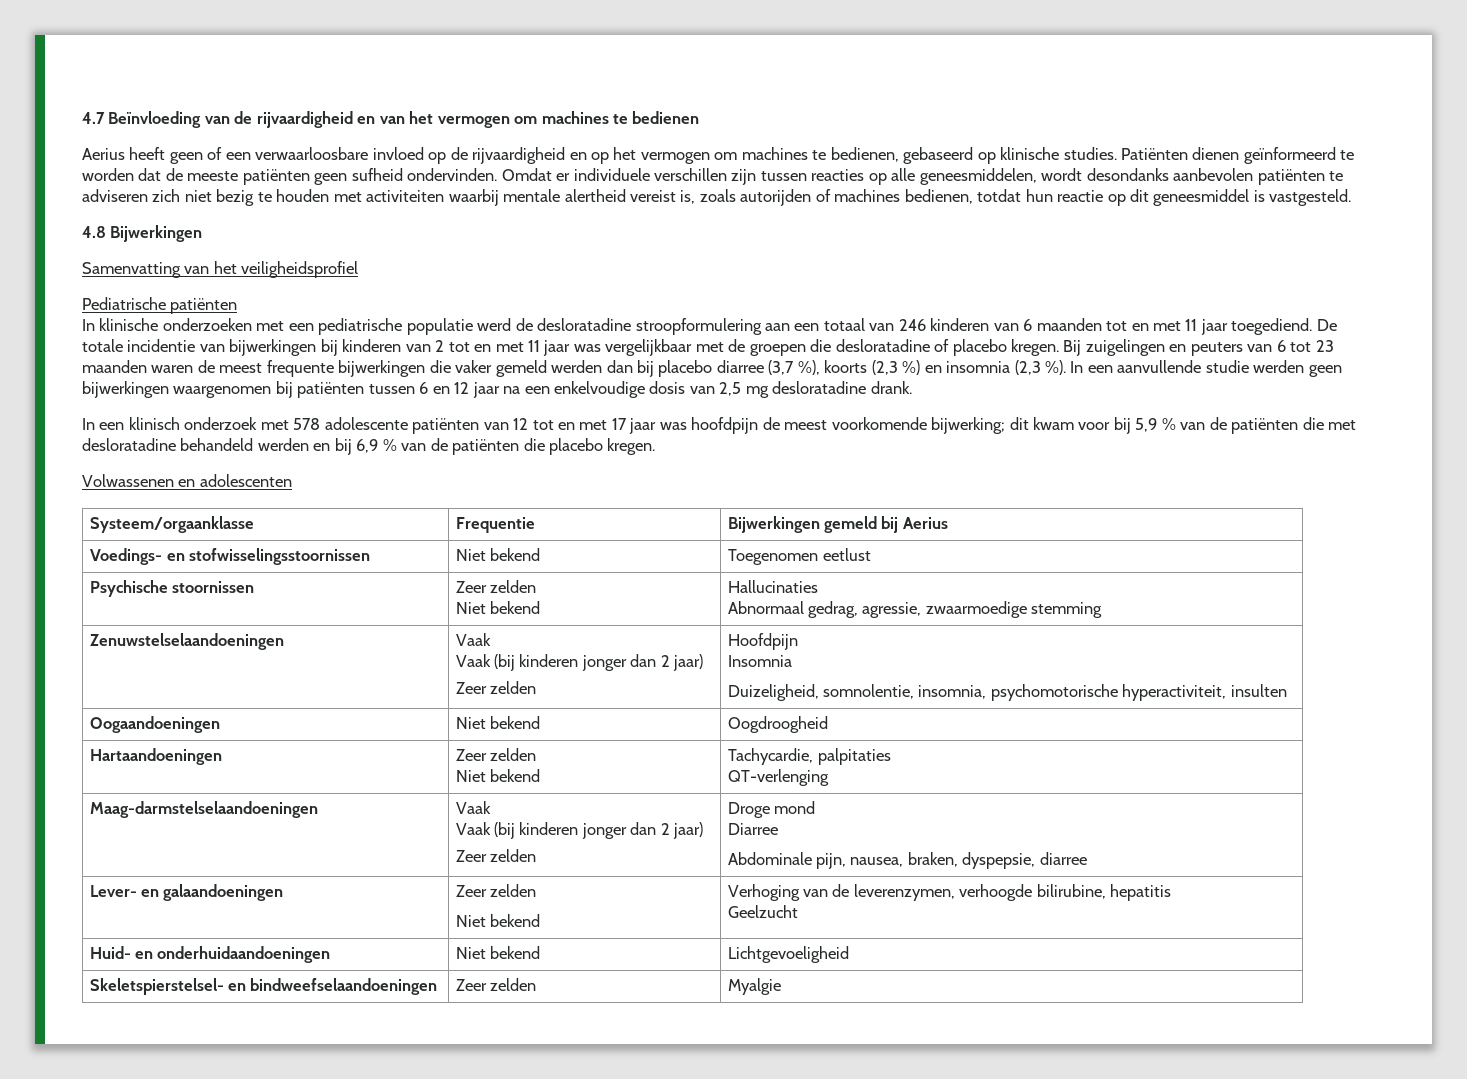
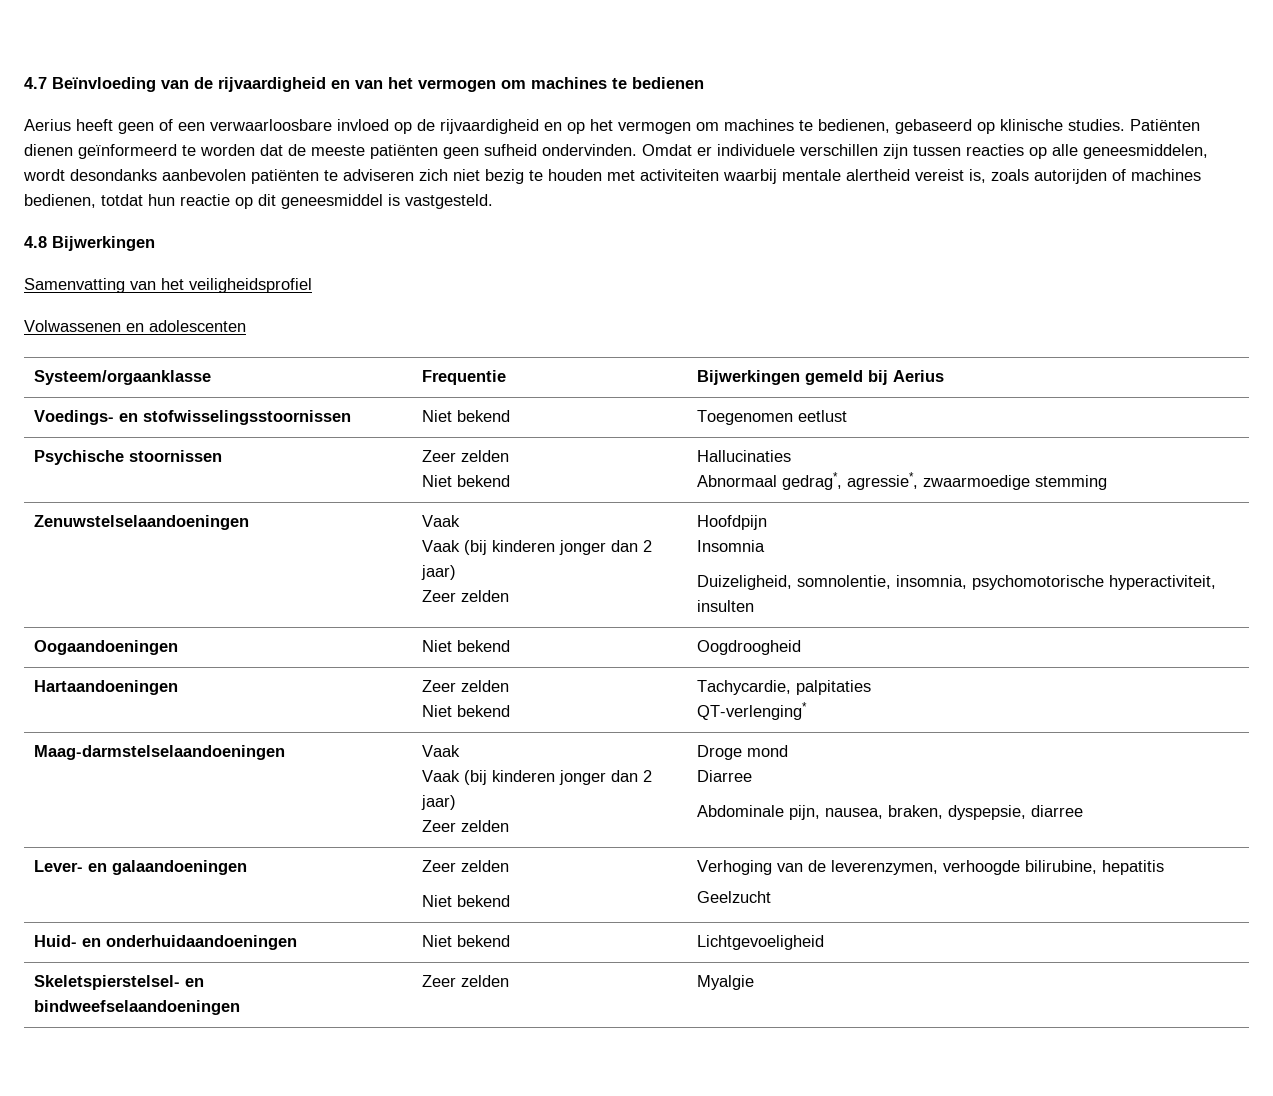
- Pediatrische patiënten
- In klinische onderzoeken met een pediatrische populatie werd de desloratadine stroopformulering aan een totaal van 246 kinderen van 6 maanden tot en met 11 jaar toegediend. De totale incidentie van bijwerkingen bij kinderen van 2 tot en met 11 jaar was vergelijkbaar met de groepen die desloratadine of placebo kregen. Bij zuigelingen en peuters van 6 tot 23 maanden waren de meest frequente bijwerkingen die vaker gemeld werden dan bij placebo diarree (3,7 %), koorts (2,3 %) en insomnia (2,3 %). In een aanvullende studie werden geen bijwerkingen waargenomen bij patiënten tussen 6 en 12 jaar na een enkelvoudige dosis van 2,5 mg desloratadine drank.
- In een klinisch onderzoek met 578 adolescente patiënten van 12 tot en met 17 jaar was hoofdpijn de meest voorkomende bijwerking; dit kwam voor bij 5,9 % van de patiënten die met desloratadine behandeld werden en bij 6,9 % van de patiënten die placebo kregen.
  Psychische stoornissen | Zeer zelden
  Niet bekend | Hallucinaties
- Abnormaal gedrag, agressie, zwaarmoedige stemming
+ Abnormaal gedrag*, agressie*, zwaarmoedige stemming
  Hartaandoeningen | Zeer zelden
  Niet bekend | Tachycardie, palpitaties
- QT-verlenging
+ QT-verlenging*

